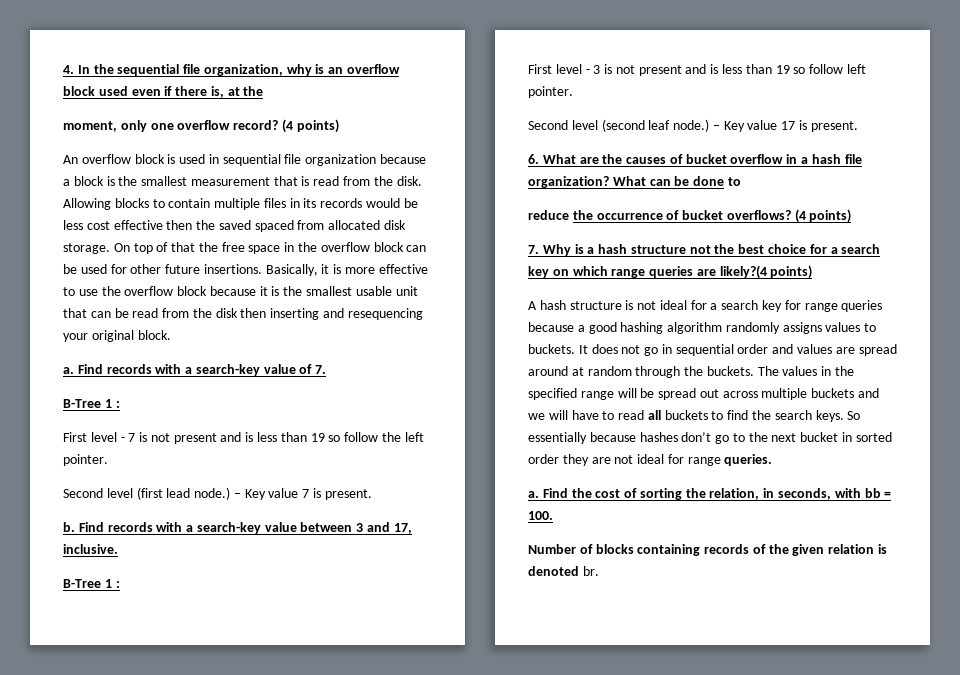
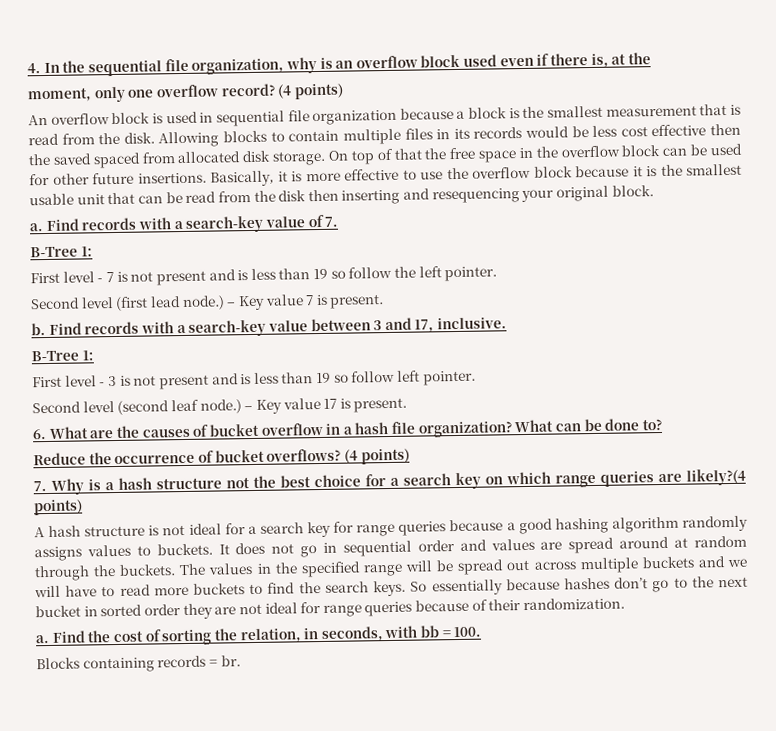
  Find records with a search-key value of 7.
- B-Tree 1 :
+ B-Tree 1:
  Find records with a search-key value between 3 and 17, inclusive.
- B-Tree 1 :
+ B-Tree 1:
- What can be done to
- reduce the occurrence of bucket overflows?
+ What can be done to?
+ Reduce the occurrence of bucket overflows?
- The values in the specified range will be spread out across multiple buckets and we will have to read all buckets to find the search keys.
+ The values in the specified range will be spread out across multiple buckets and we will have to read more buckets to find the search keys.
- So essentially because hashes don’t go to the next bucket in sorted order they are not ideal for range queries.
+ So essentially because hashes don’t go to the next bucket in sorted order they are not ideal for range queries because of their randomization.
- Number of blocks containing records of the given relation is denoted br.
+ Blocks containing records = br.

